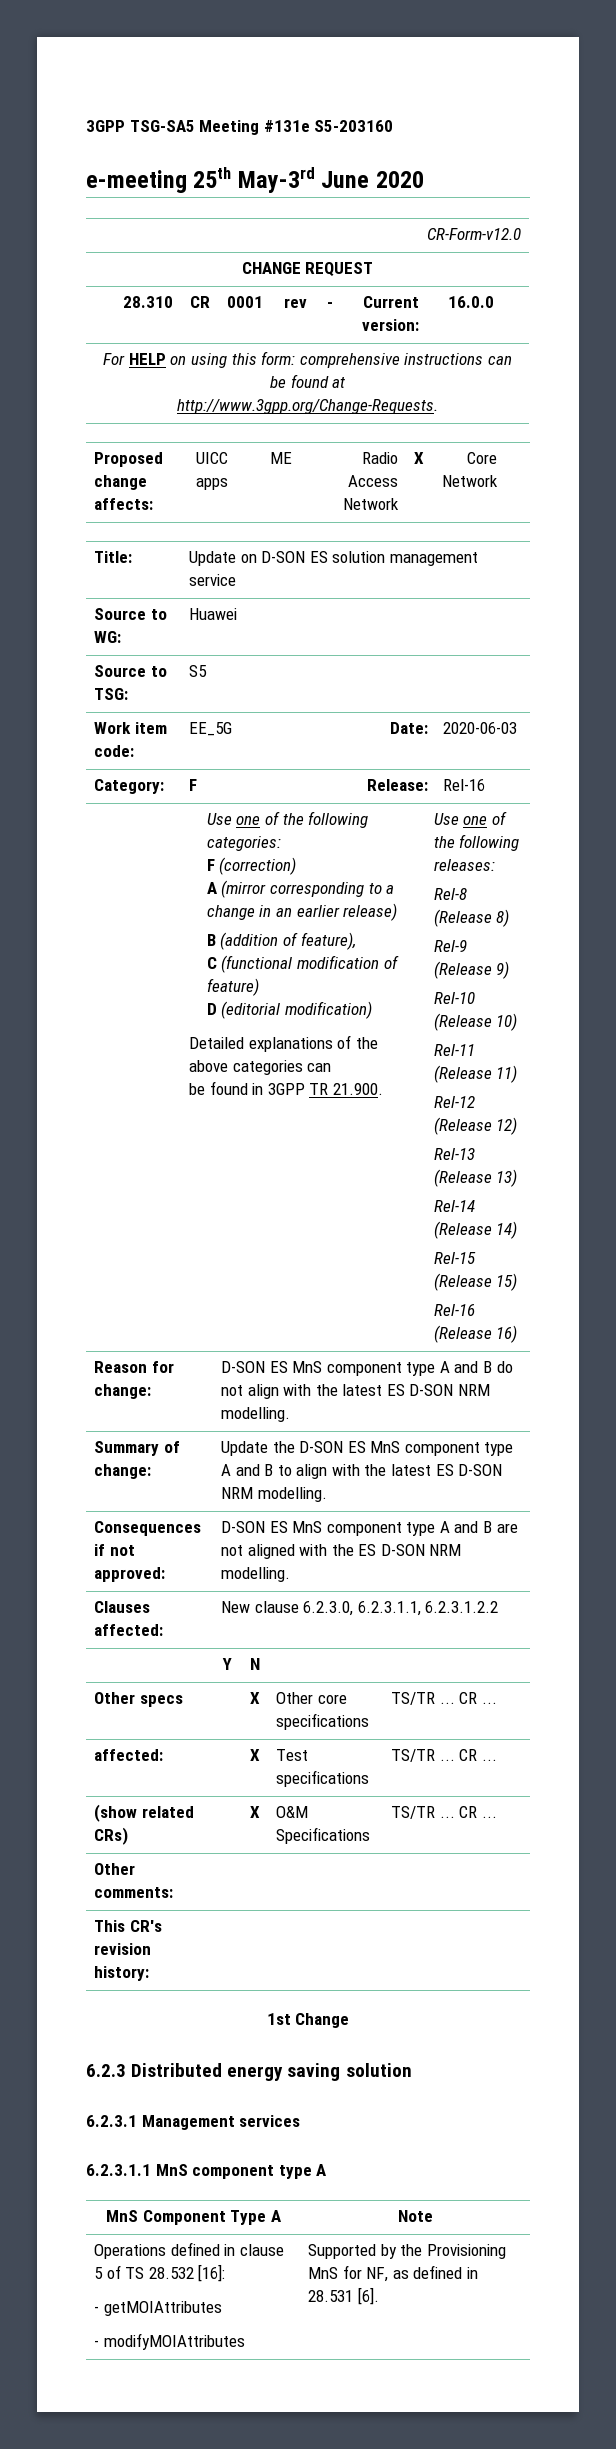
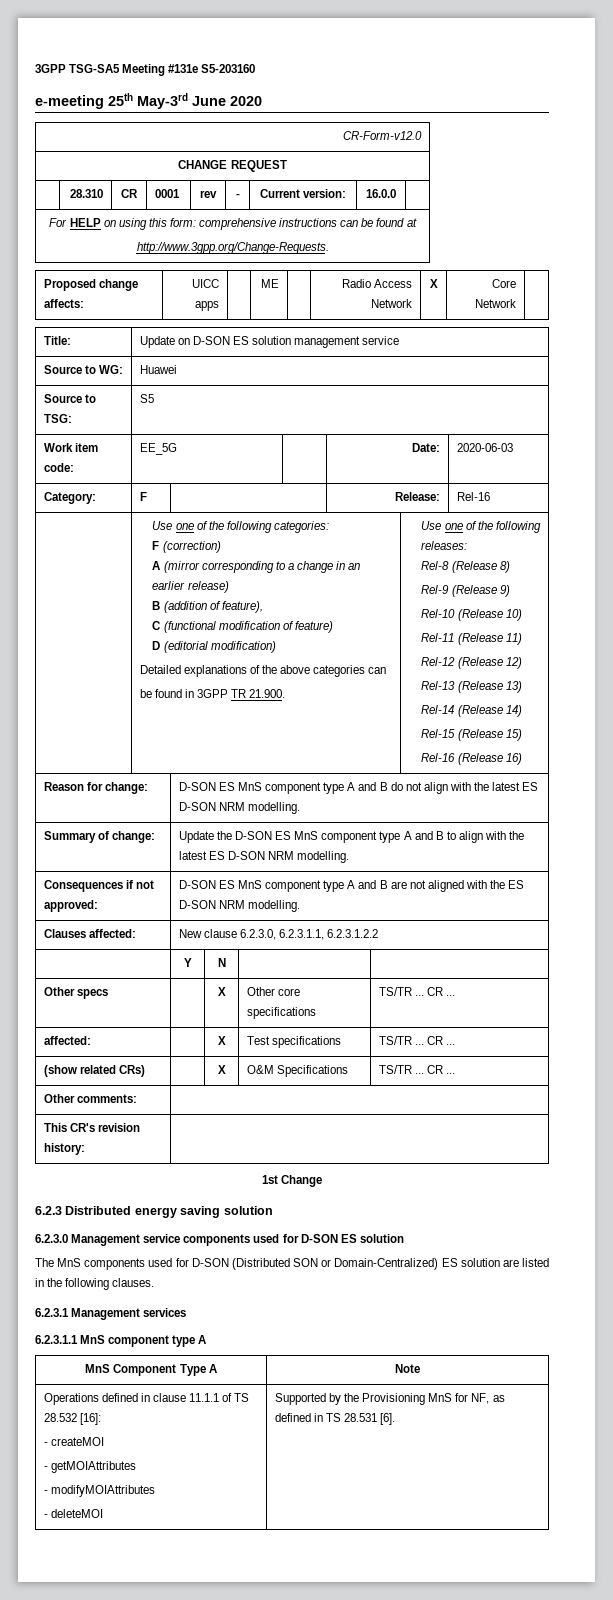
+ 6.2.3.0 Management service components used for D-SON ES solution
+ The MnS components used for D-SON (Distributed SON or Domain-Centralized) ES solution are listed in the following clauses.
- Operations defined in clause 5 of TS 28.532 [16]:
+ Operations defined in clause 11.1.1 of TS 28.532 [16]:
+ - createMOI
  - getMOIAttributes
- - modifyMOIAttributes | Supported by the Provisioning MnS for NF, as defined in 28.531 [6].
+ - modifyMOIAttributes
+ - deleteMOI | Supported by the Provisioning MnS for NF, as defined in TS 28.531 [6].

